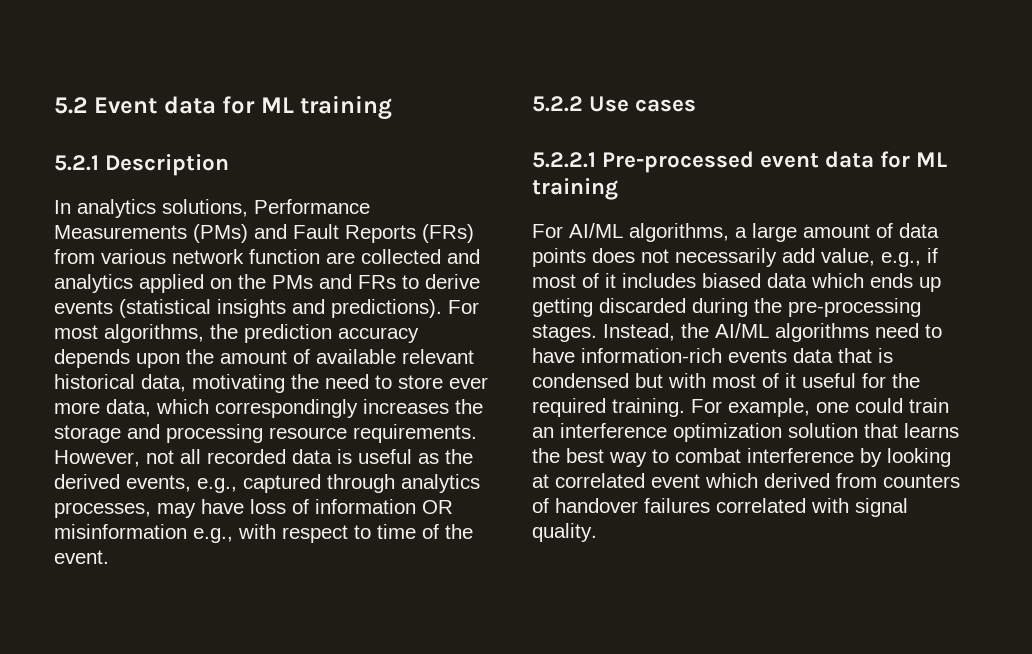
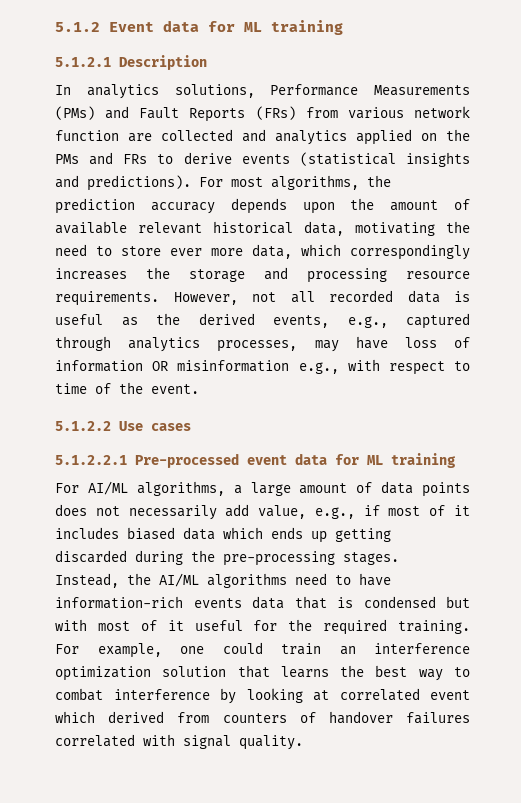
- 5.2 Event data for ML training
+ 5.1.2 Event data for ML training
- 5.2.1 Description
+ 5.1.2.1 Description
- 5.2.2 Use cases
+ 5.1.2.2 Use cases
- 5.2.2.1 Pre-processed event data for ML training
+ 5.1.2.2.1 Pre-processed event data for ML training

